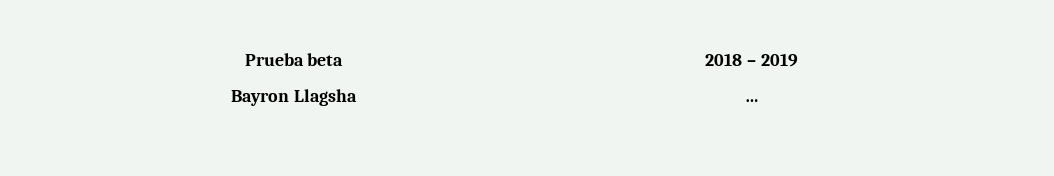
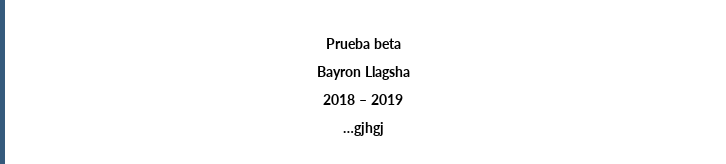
- …
+ …gjhgj

